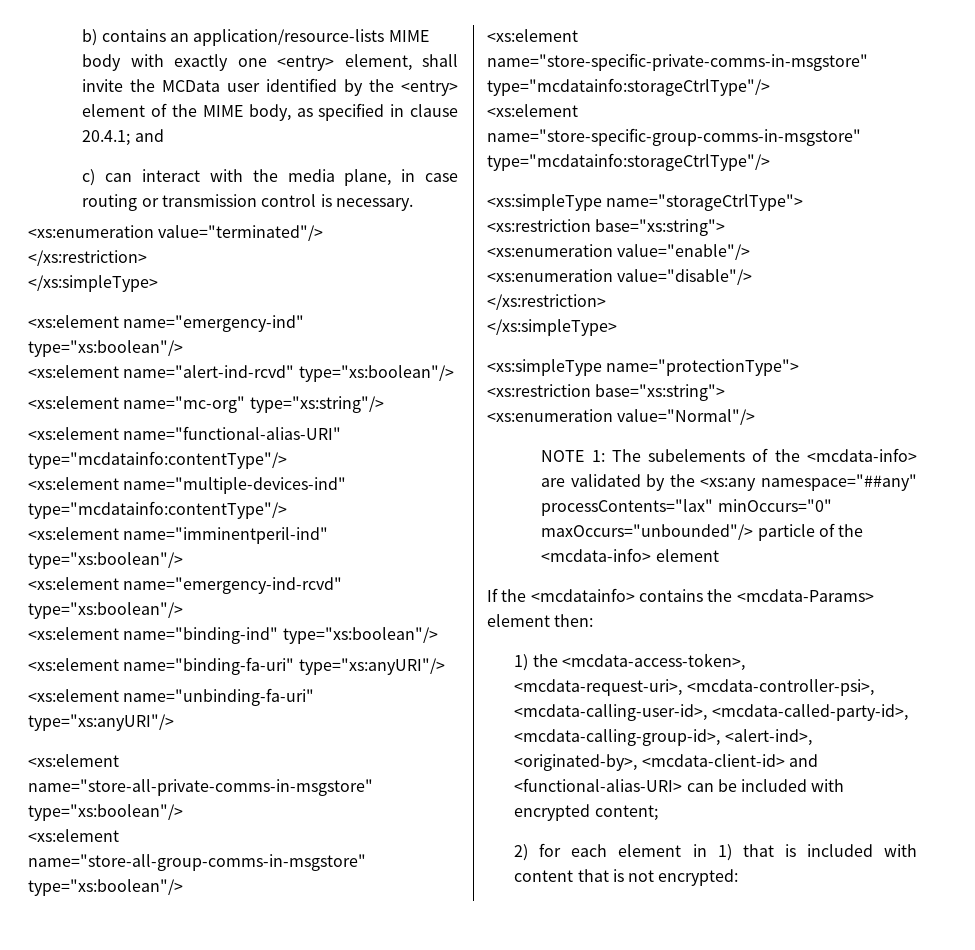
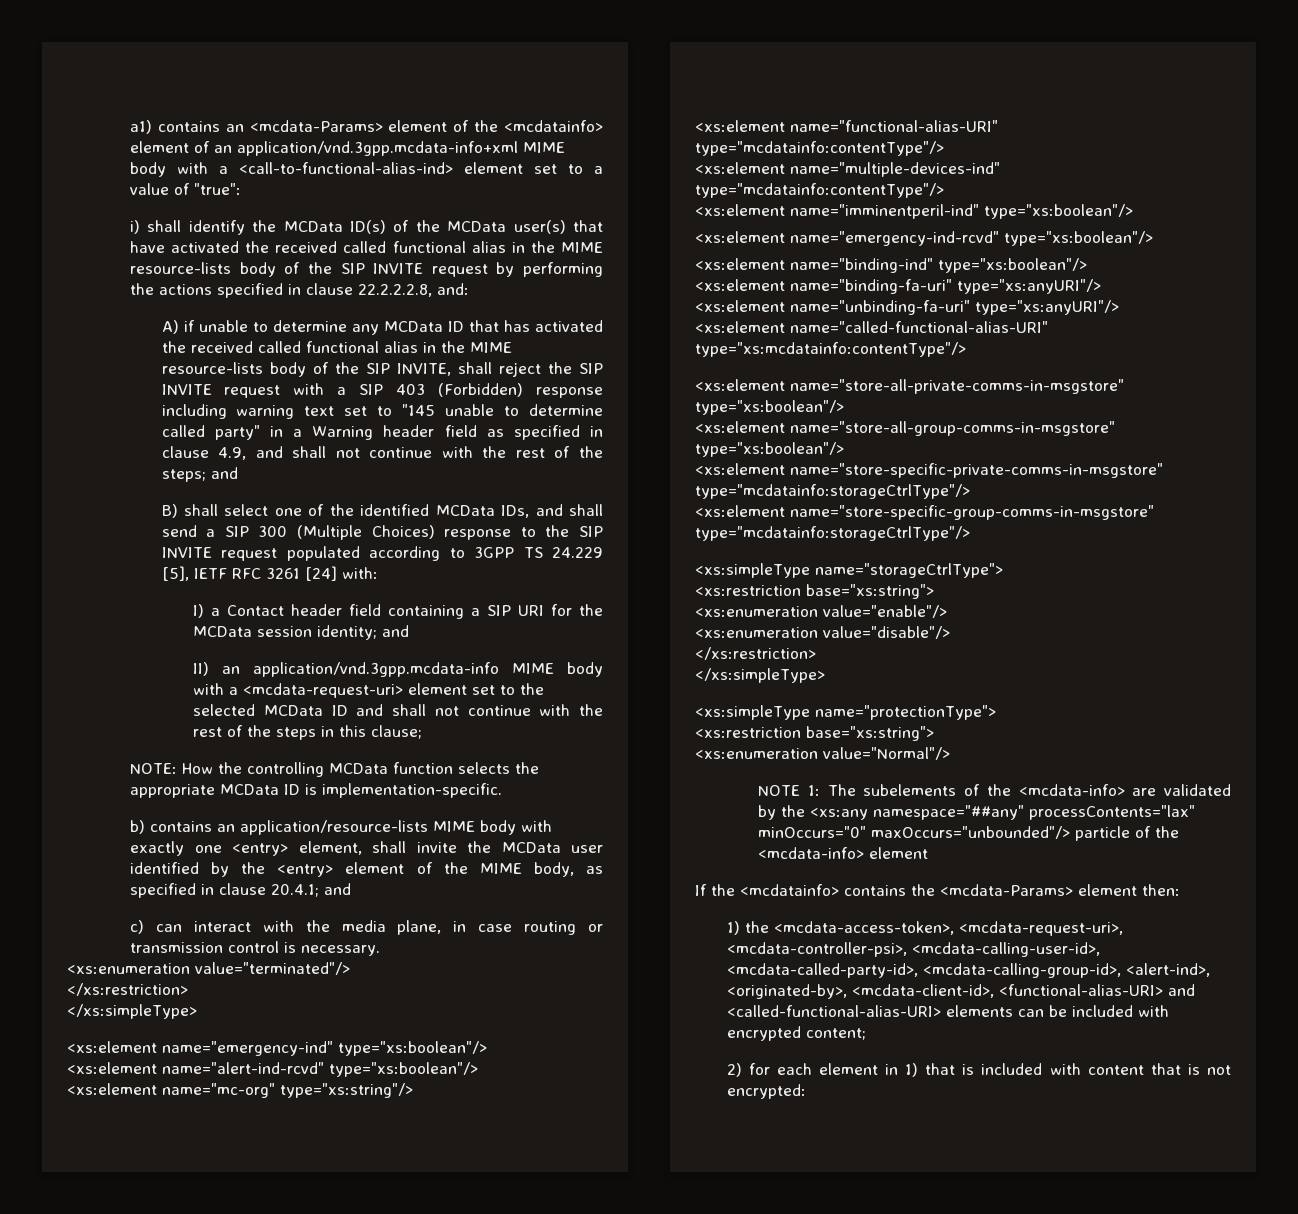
+ a1) contains an <mcdata-Params> element of the <mcdatainfo> element of an application/vnd.3gpp.mcdata-info+xml MIME body with a <call-to-functional-alias-ind> element set to a value of "true":
+ i) shall identify the MCData ID(s) of the MCData user(s) that have activated the received called functional alias in the MIME resource-lists body of the SIP INVITE request by performing the actions specified in clause 22.2.2.2.8, and:
+ A) if unable to determine any MCData ID that has activated the received called functional alias in the MIME resource-lists body of the SIP INVITE, shall reject the SIP INVITE request with a SIP 403 (Forbidden) response including warning text set to "145 unable to determine called party" in a Warning header field as specified in clause 4.9, and shall not continue with the rest of the steps; and
+ B) shall select one of the identified MCData IDs, and shall send a SIP 300 (Multiple Choices) response to the SIP INVITE request populated according to 3GPP TS 24.229 [5], IETF RFC 3261 [24] with:
+ I) a Contact header field containing a SIP URI for the MCData session identity; and
+ II) an application/vnd.3gpp.mcdata-info MIME body with a <mcdata-request-uri> element set to the selected MCData ID and shall not continue with the rest of the steps in this clause;
+ NOTE: How the controlling MCData function selects the appropriate MCData ID is implementation-specific.
+ <xs:element name="called-functional-alias-URI" type="xs:mcdatainfo:contentType"/>
- 1) the <mcdata-access-token>, <mcdata-request-uri>, <mcdata-controller-psi>, <mcdata-calling-user-id>, <mcdata-called-party-id>, <mcdata-calling-group-id>, <alert-ind>, <originated-by>, <mcdata-client-id> and <functional-alias-URI> can be included with encrypted content;
+ 1) the <mcdata-access-token>, <mcdata-request-uri>, <mcdata-controller-psi>, <mcdata-calling-user-id>, <mcdata-called-party-id>, <mcdata-calling-group-id>, <alert-ind>, <originated-by>, <mcdata-client-id>, <functional-alias-URI> and <called-functional-alias-URI> elements can be included with encrypted content;

